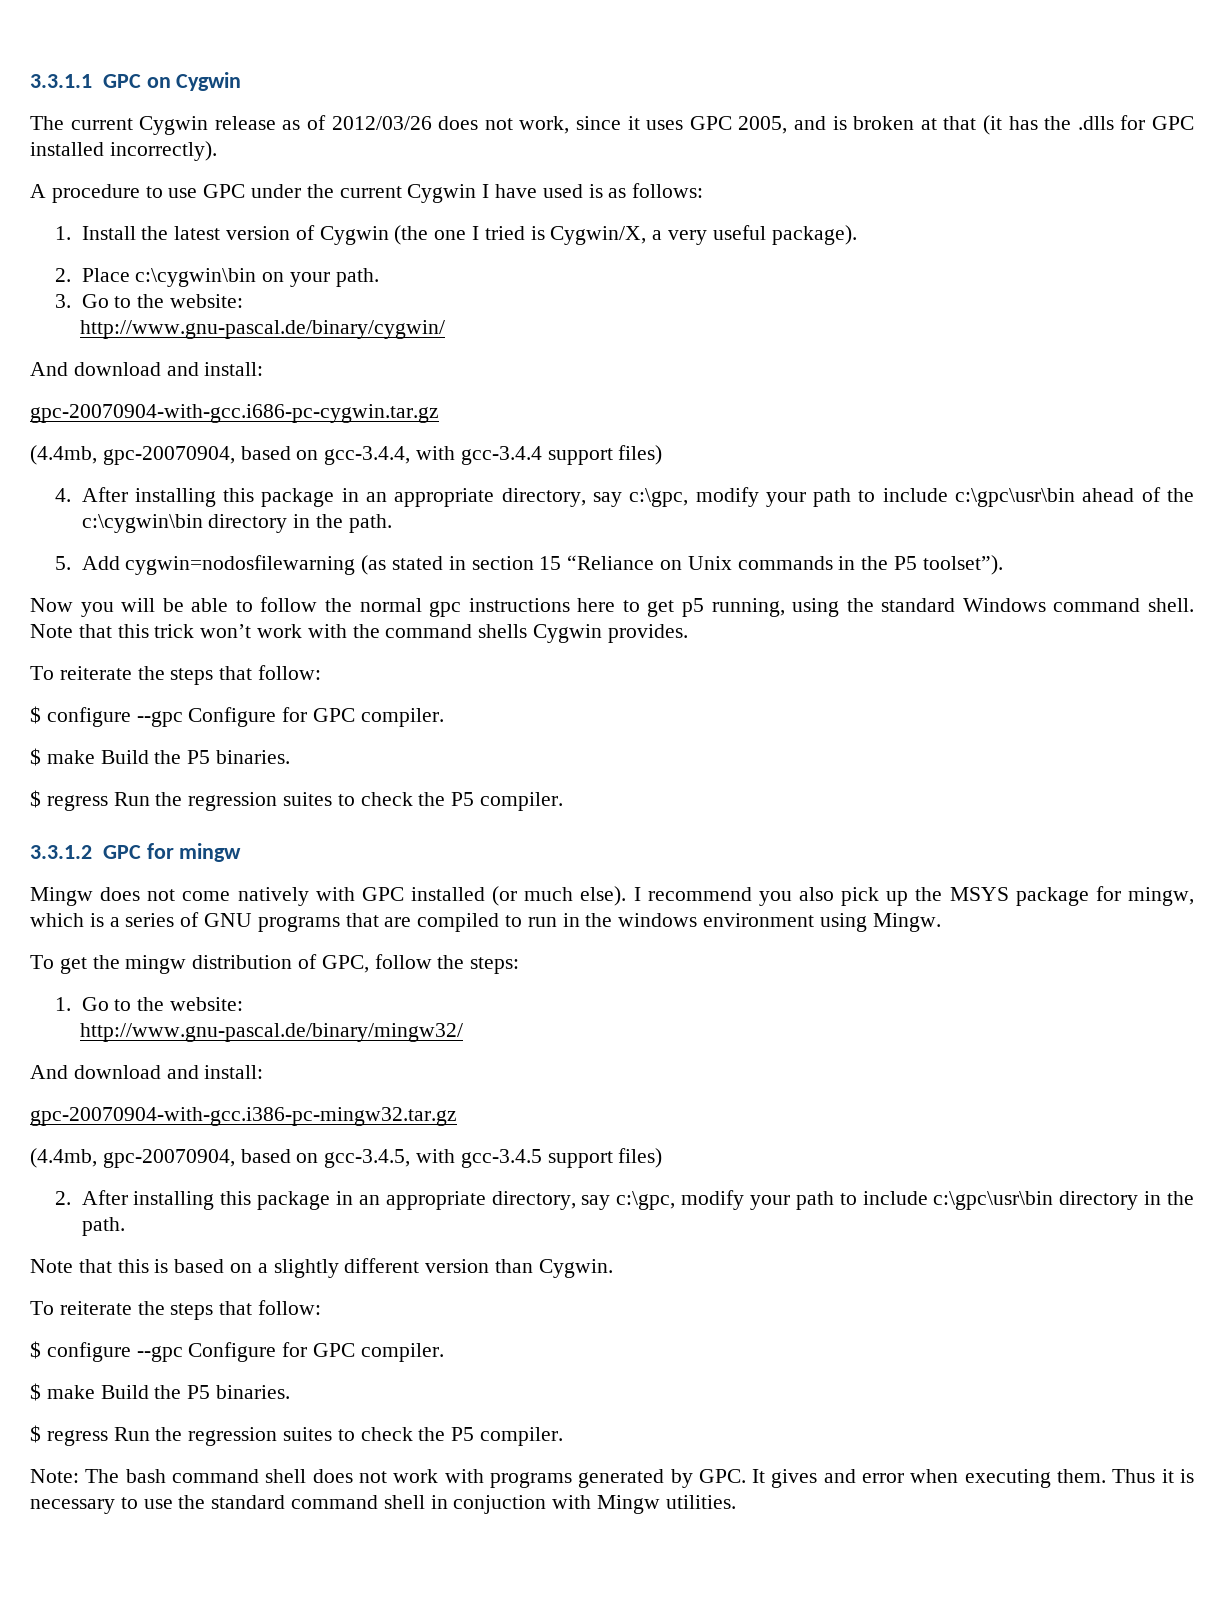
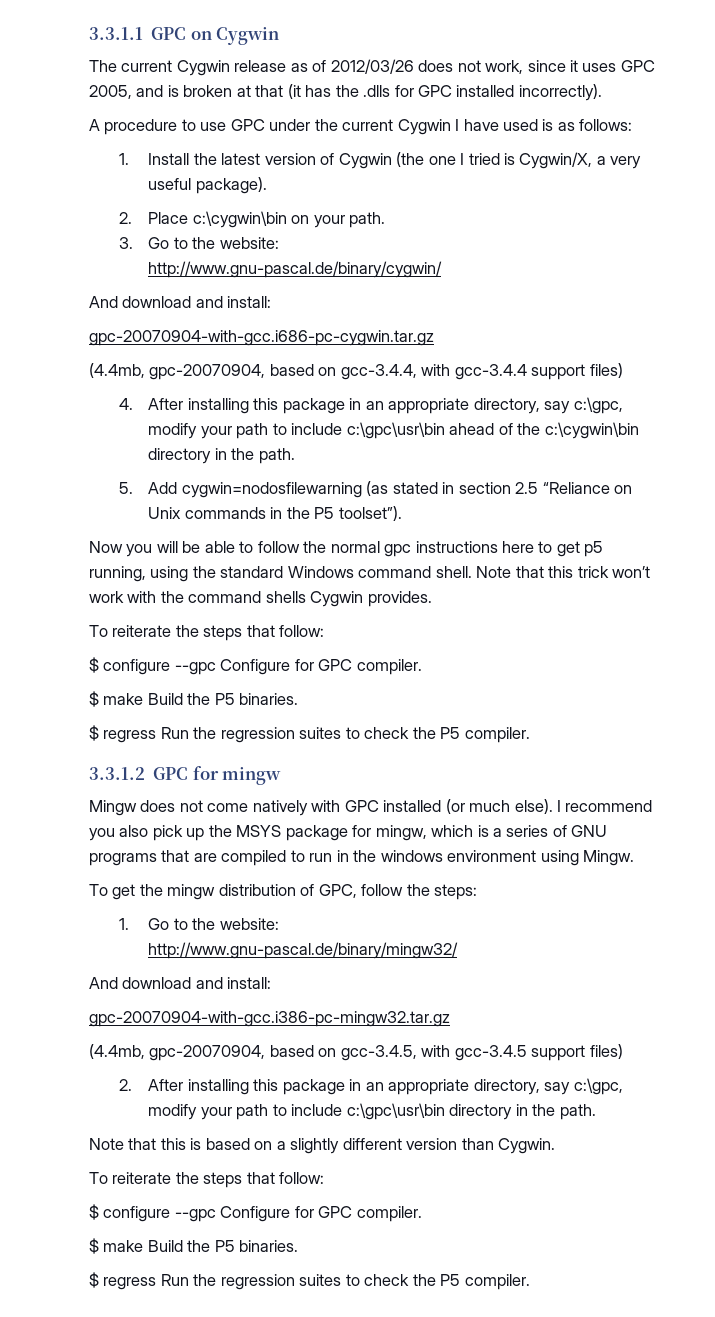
- 5. Add cygwin=nodosfilewarning (as stated in section 15 “Reliance on Unix commands in the P5 toolset”).
+ 5. Add cygwin=nodosfilewarning (as stated in section 2.5 “Reliance on Unix commands in the P5 toolset”).
- Note: The bash command shell does not work with programs generated by GPC. It gives and error when executing them. Thus it is necessary to use the standard command shell in conjuction with Mingw utilities.

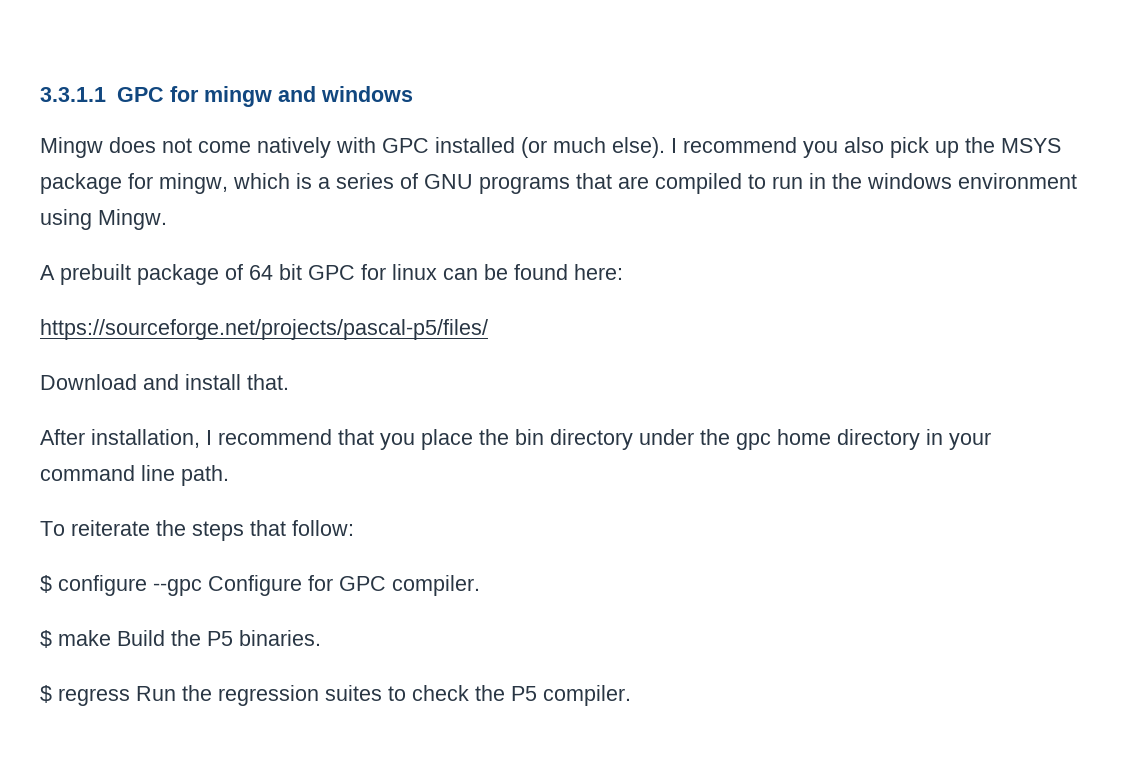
- 3.3.1.1 GPC on Cygwin
- The current Cygwin release as of 2012/03/26 does not work, since it uses GPC 2005, and is broken at that (it has the .dlls for GPC installed incorrectly).
- A procedure to use GPC under the current Cygwin I have used is as follows:
- 1. Install the latest version of Cygwin (the one I tried is Cygwin/X, a very useful package).
- 2. Place c:\cygwin\bin on your path.
- 3. Go to the website:
- http://www.gnu-pascal.de/binary/cygwin/
- And download and install:
- gpc-20070904-with-gcc.i686-pc-cygwin.tar.gz
- (4.4mb, gpc-20070904, based on gcc-3.4.4, with gcc-3.4.4 support files)
- 4. After installing this package in an appropriate directory, say c:\gpc, modify your path to include c:\gpc\usr\bin ahead of the c:\cygwin\bin directory in the path.
- 5. Add cygwin=nodosfilewarning (as stated in section 2.5 “Reliance on Unix commands in the P5 toolset”).
- Now you will be able to follow the normal gpc instructions here to get p5 running, using the standard Windows command shell. Note that this trick won’t work with the command shells Cygwin provides.
- To reiterate the steps that follow:
- $ configure --gpc Configure for GPC compiler.
- $ make Build the P5 binaries.
- $ regress Run the regression suites to check the P5 compiler.
- 3.3.1.2 GPC for mingw
+ 3.3.1.1 GPC for mingw and windows
- To get the mingw distribution of GPC, follow the steps:
- 1. Go to the website:
- http://www.gnu-pascal.de/binary/mingw32/
- And download and install:
- gpc-20070904-with-gcc.i386-pc-mingw32.tar.gz
- (4.4mb, gpc-20070904, based on gcc-3.4.5, with gcc-3.4.5 support files)
- 2. After installing this package in an appropriate directory, say c:\gpc, modify your path to include c:\gpc\usr\bin directory in the path.
- Note that this is based on a slightly different version than Cygwin.
+ A prebuilt package of 64 bit GPC for linux can be found here:
+ https://sourceforge.net/projects/pascal-p5/files/
+ Download and install that.
+ After installation, I recommend that you place the bin directory under the gpc home directory in your command line path.

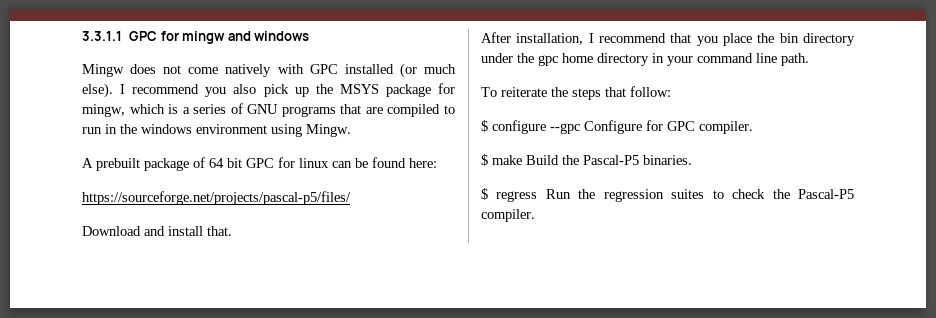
- $ make Build the P5 binaries.
+ $ make Build the Pascal-P5 binaries.
- $ regress Run the regression suites to check the P5 compiler.
+ $ regress Run the regression suites to check the Pascal-P5 compiler.

